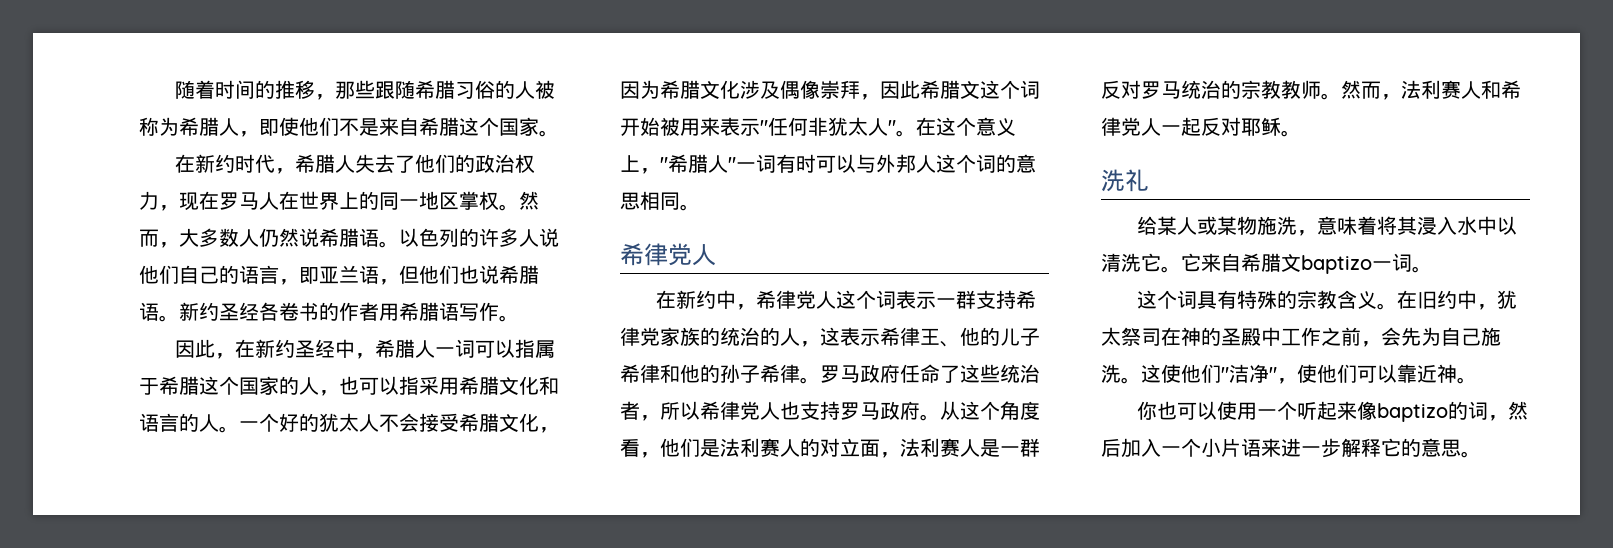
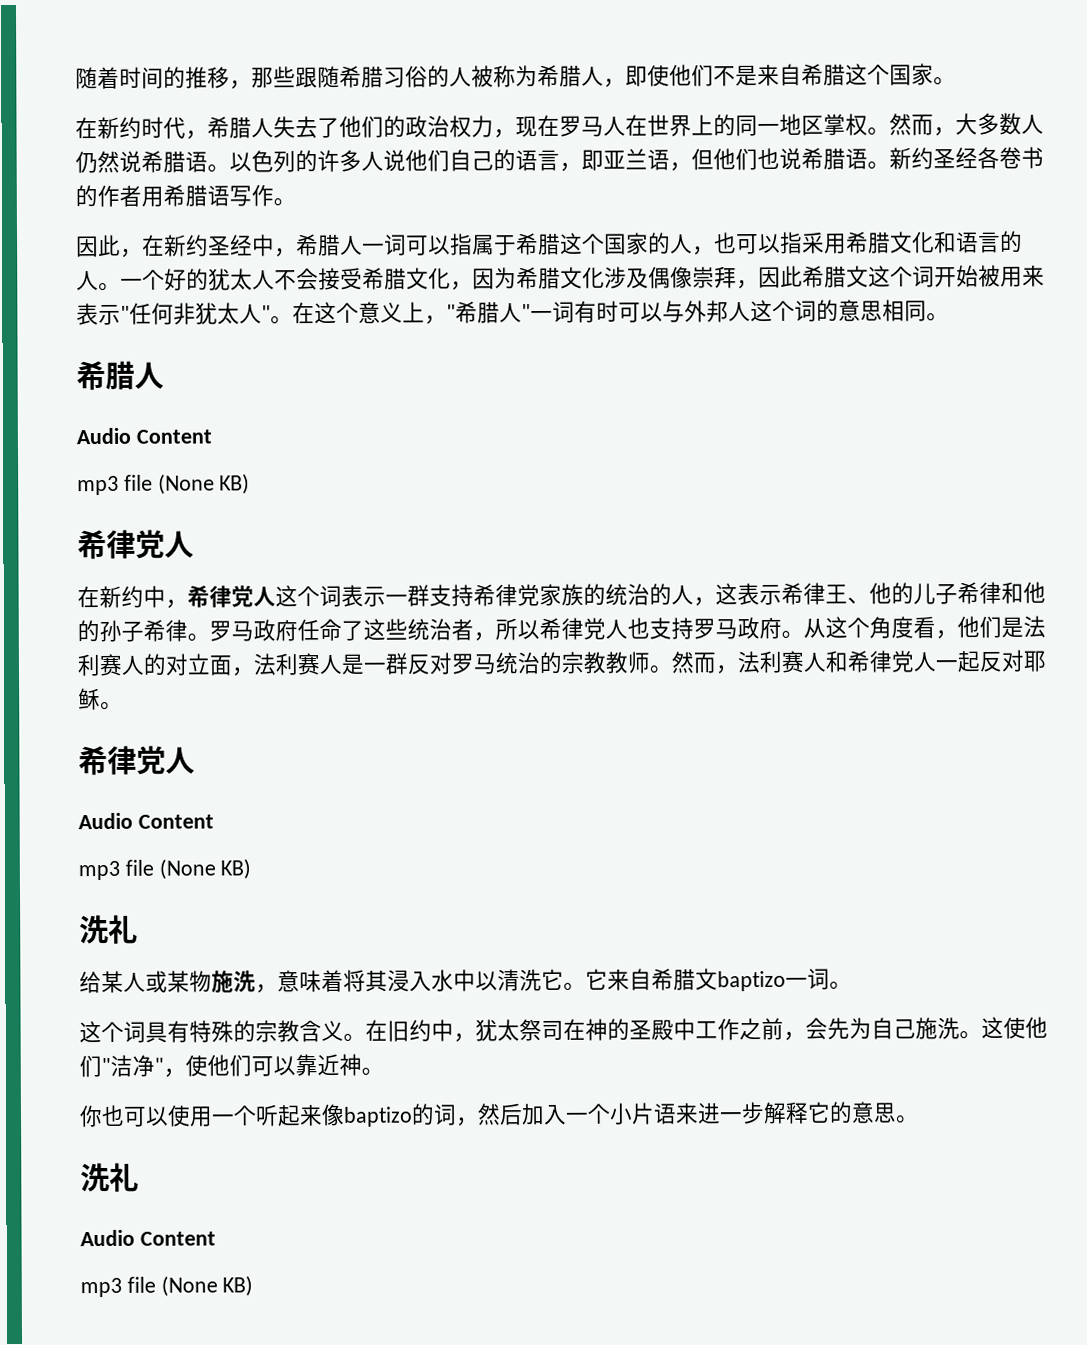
  在这个意义上，"希腊人"一词有时可以与外邦人这个词的意思相同。
+ 希腊人
+ Audio Content
+ mp3 file (None KB)
  然而，法利赛人和希律党人一起反对耶稣。
+ 希律党人
+ Audio Content
+ mp3 file (None KB)
  你也可以使用一个听起来像baptizo的词，然后加入一个小片语来进一步解释它的意思。
+ 洗礼
+ Audio Content
+ mp3 file (None KB)

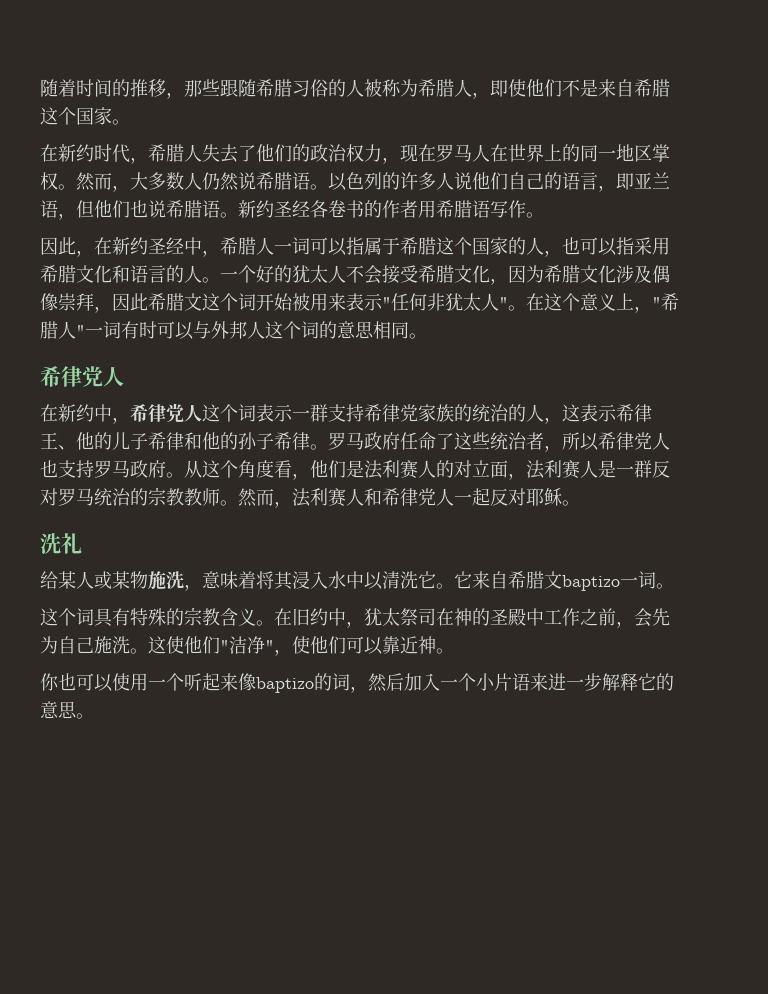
  在这个意义上，"希腊人"一词有时可以与外邦人这个词的意思相同。
- 希腊人
- Audio Content
- mp3 file (None KB)
  然而，法利赛人和希律党人一起反对耶稣。
- 希律党人
- Audio Content
- mp3 file (None KB)
  你也可以使用一个听起来像baptizo的词，然后加入一个小片语来进一步解释它的意思。
- 洗礼
- Audio Content
- mp3 file (None KB)

